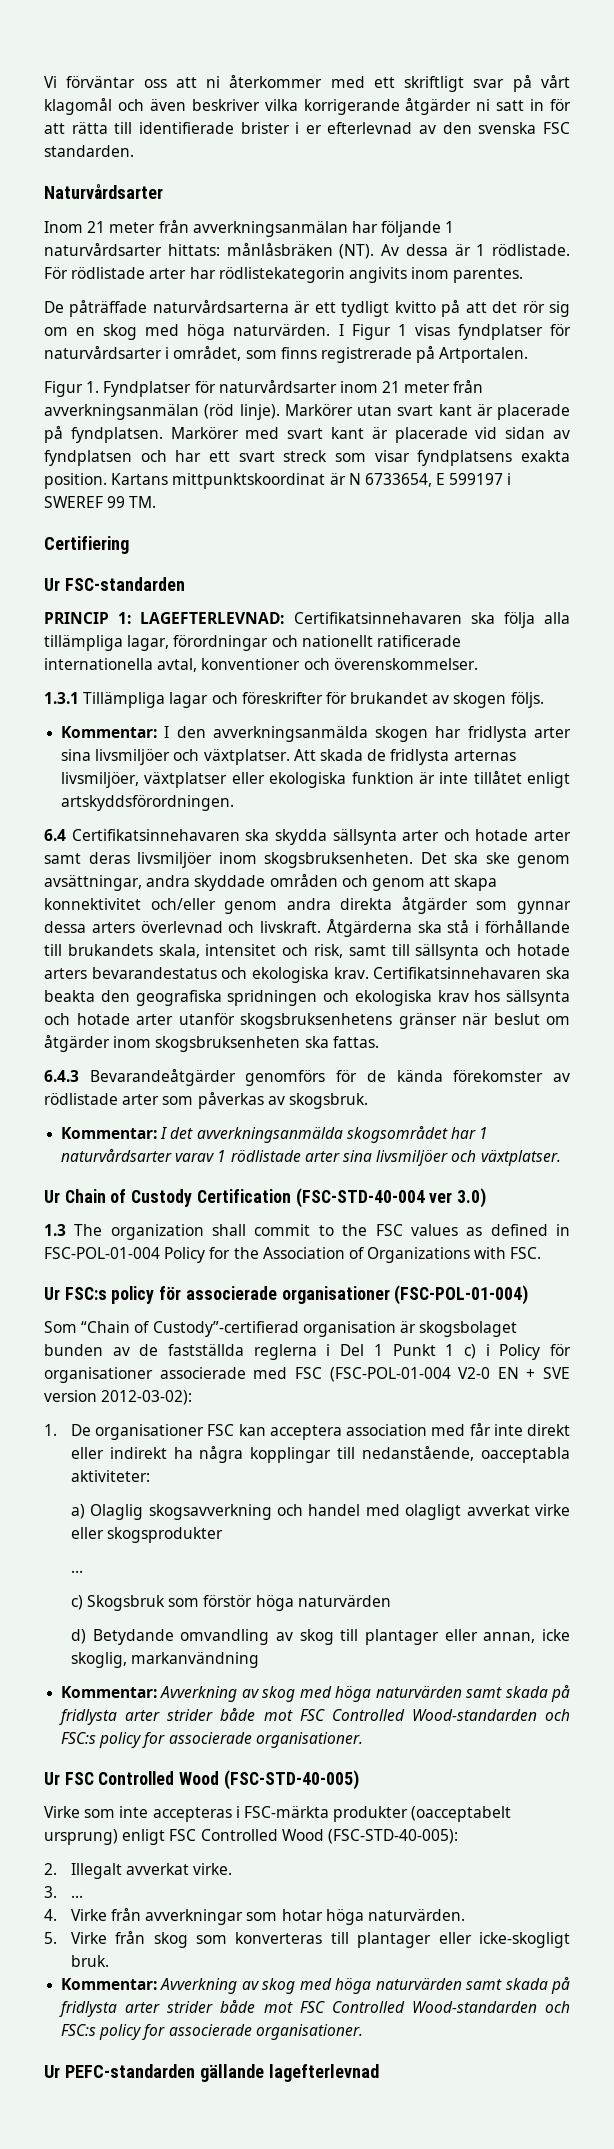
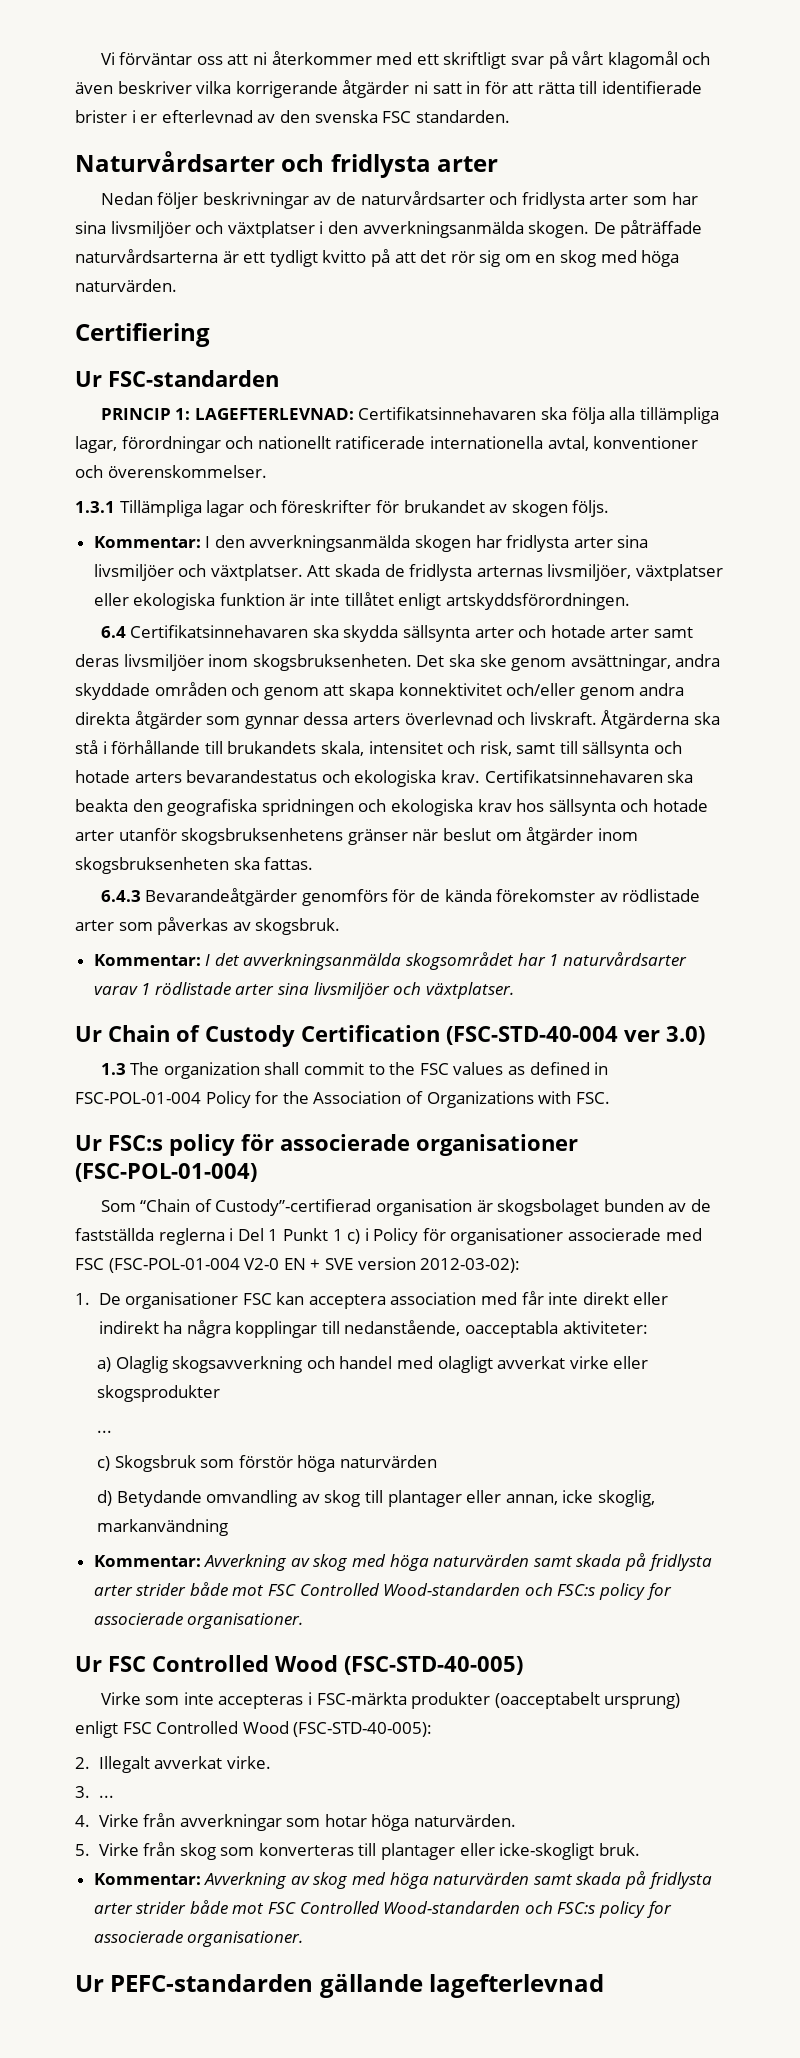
- Naturvårdsarter
- Inom 21 meter från avverkningsanmälan har följande 1 naturvårdsarter hittats: månlåsbräken (NT). Av dessa är 1 rödlistade. För rödlistade arter har rödlistekategorin angivits inom parentes.
- De påträffade naturvårdsarterna är ett tydligt kvitto på att det rör sig om en skog med höga naturvärden. I Figur 1 visas fyndplatser för naturvårdsarter i området, som finns registrerade på Artportalen.
- Figur 1. Fyndplatser för naturvårdsarter inom 21 meter från avverkningsanmälan (röd linje). Markörer utan svart kant är placerade på fyndplatsen. Markörer med svart kant är placerade vid sidan av fyndplatsen och har ett svart streck som visar fyndplatsens exakta position. Kartans mittpunktskoordinat är N 6733654, E 599197 i SWEREF 99 TM.
+ Naturvårdsarter och fridlysta arter
+ Nedan följer beskrivningar av de naturvårdsarter och fridlysta arter som har sina livsmiljöer och växtplatser i den avverkningsanmälda skogen. De påträffade naturvårdsarterna är ett tydligt kvitto på att det rör sig om en skog med höga naturvärden.

